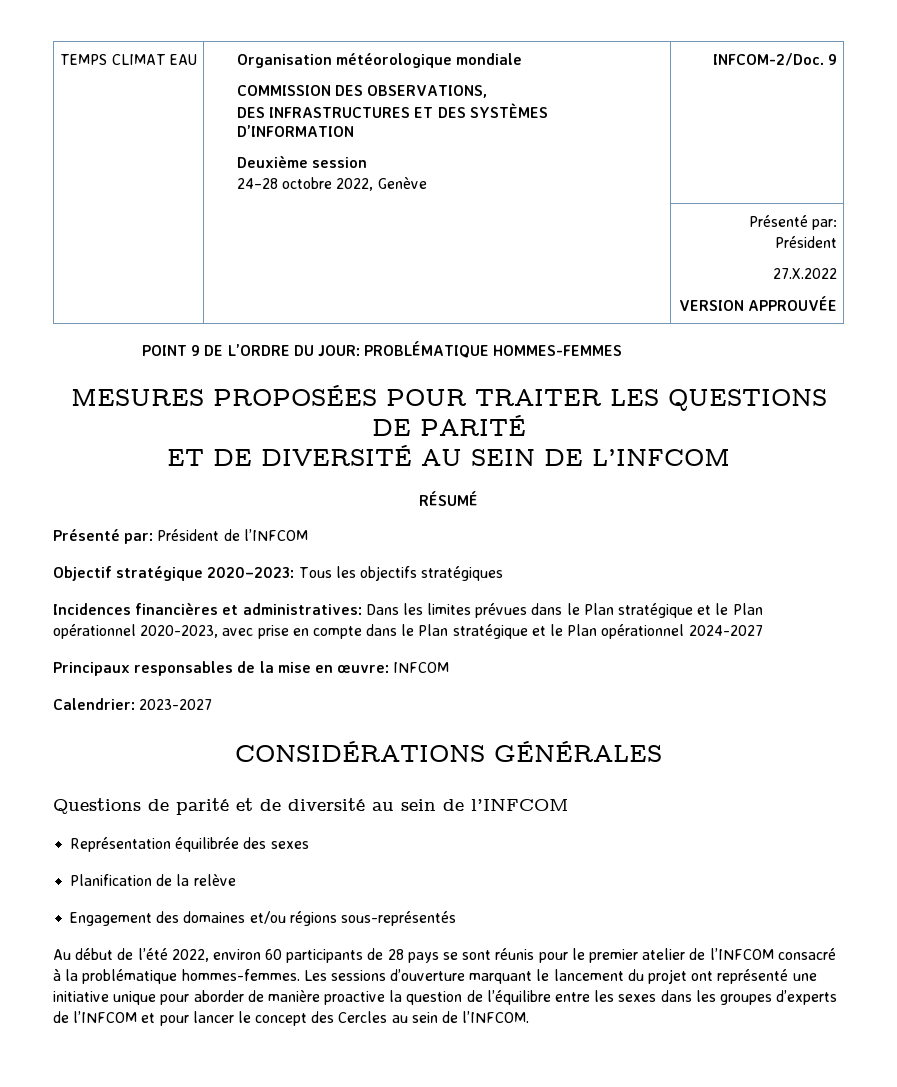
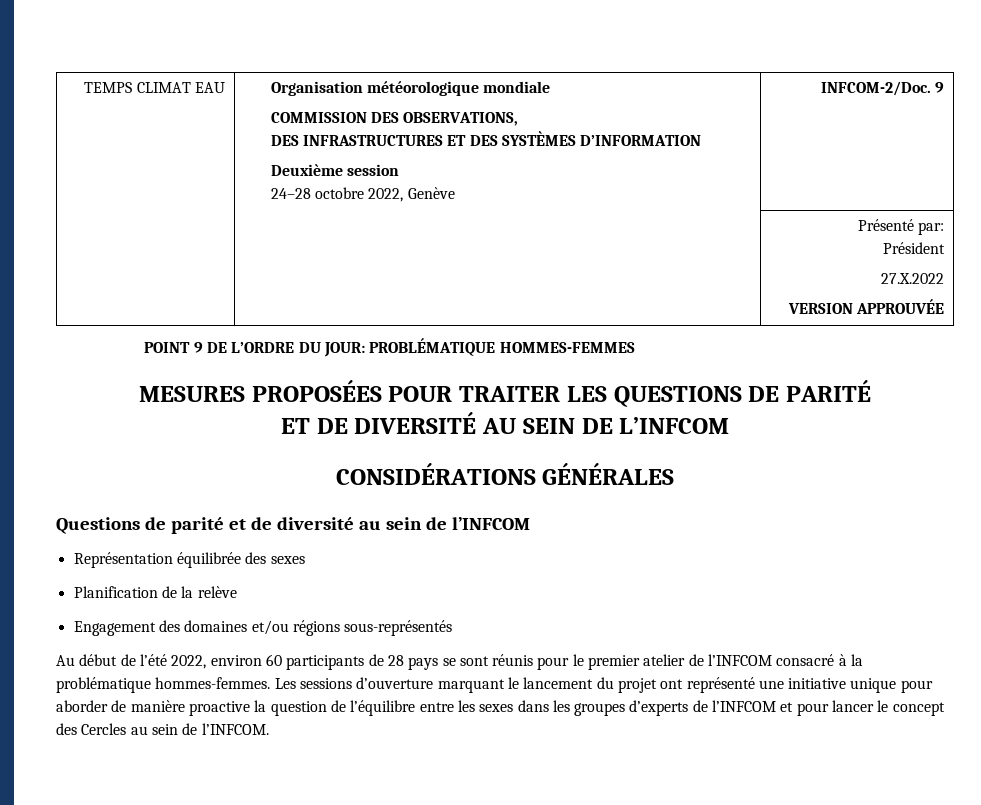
- RÉSUMÉ
- Présenté par: Président de l’INFCOM
- Objectif stratégique 2020–2023: Tous les objectifs stratégiques
- Incidences financières et administratives: Dans les limites prévues dans le Plan stratégique et le Plan opérationnel 2020-2023, avec prise en compte dans le Plan stratégique et le Plan opérationnel 2024-2027
- Principaux responsables de la mise en œuvre: INFCOM
- Calendrier: 2023-2027

